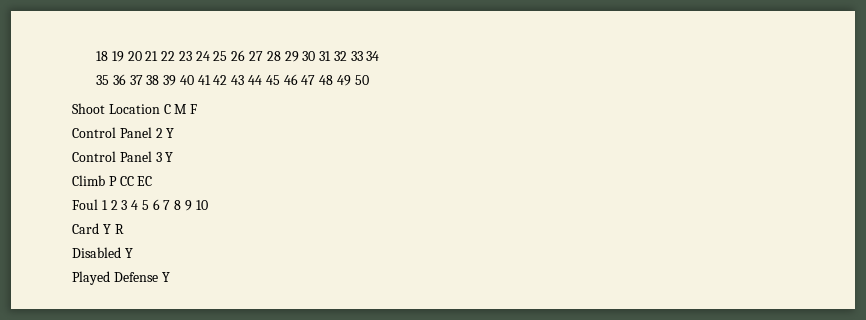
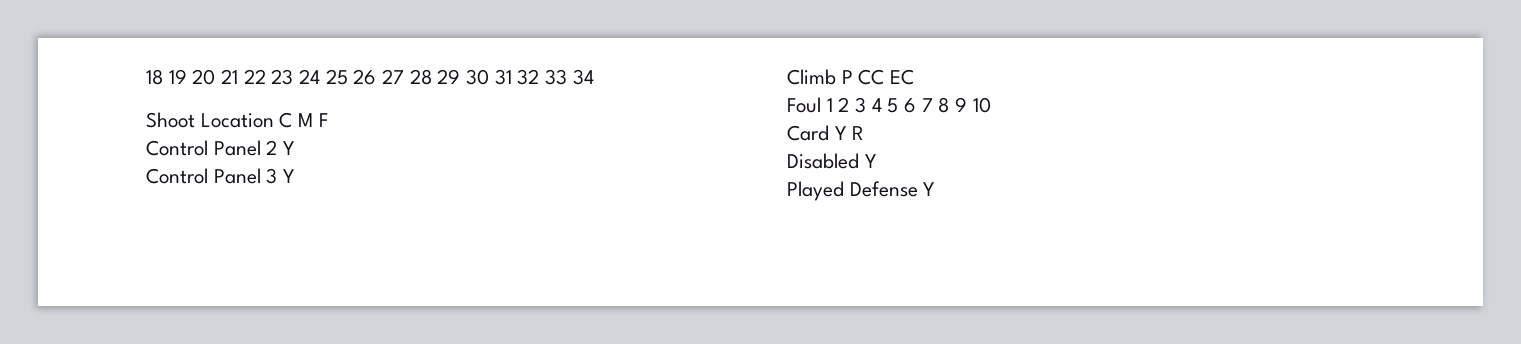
- 35 36 37 38 39 40 41 42 43 44 45 46 47 48 49 50

